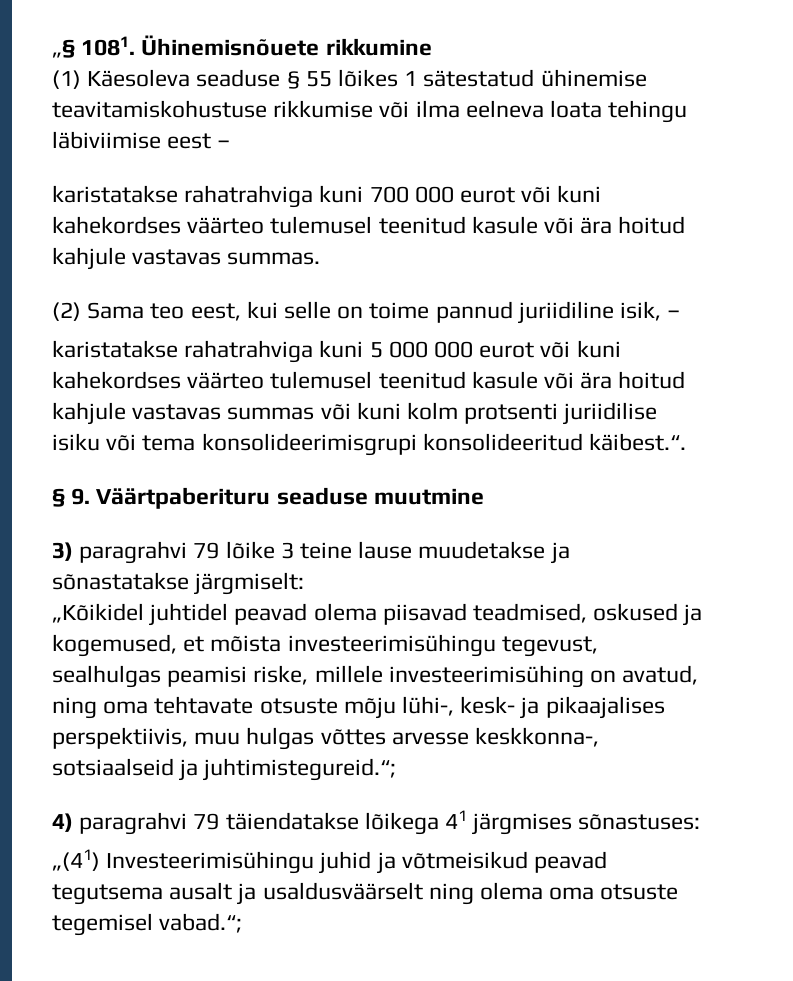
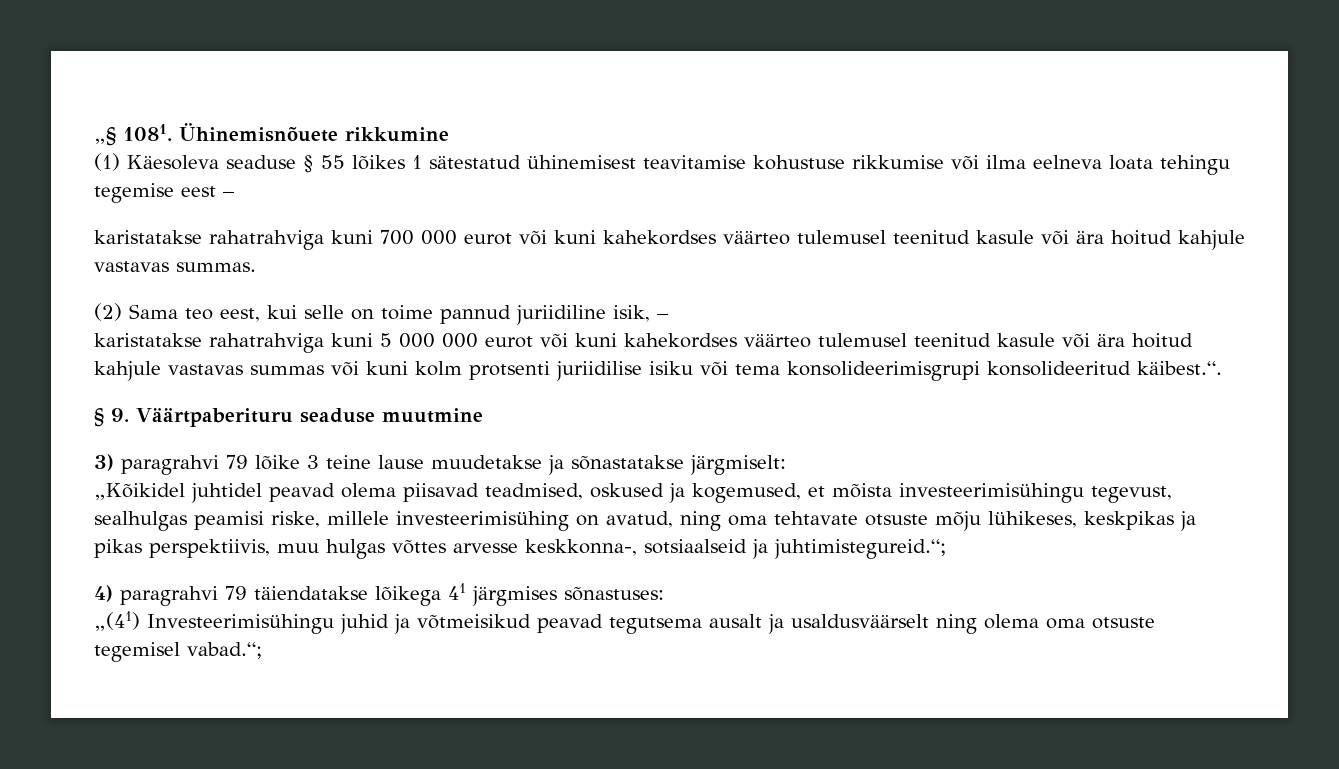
- (1) Käesoleva seaduse § 55 lõikes 1 sätestatud ühinemise teavitamiskohustuse rikkumise või ilma eelneva loata tehingu läbiviimise eest –
+ (1) Käesoleva seaduse § 55 lõikes 1 sätestatud ühinemisest teavitamise kohustuse rikkumise või ilma eelneva loata tehingu tegemise eest –
- „Kõikidel juhtidel peavad olema piisavad teadmised, oskused ja kogemused, et mõista investeerimisühingu tegevust, sealhulgas peamisi riske, millele investeerimisühing on avatud, ning oma tehtavate otsuste mõju lühi-, kesk- ja pikaajalises perspektiivis, muu hulgas võttes arvesse keskkonna-, sotsiaalseid ja juhtimistegureid.“;
+ „Kõikidel juhtidel peavad olema piisavad teadmised, oskused ja kogemused, et mõista investeerimisühingu tegevust, sealhulgas peamisi riske, millele investeerimisühing on avatud, ning oma tehtavate otsuste mõju lühikeses, keskpikas ja pikas perspektiivis, muu hulgas võttes arvesse keskkonna-, sotsiaalseid ja juhtimistegureid.“;

